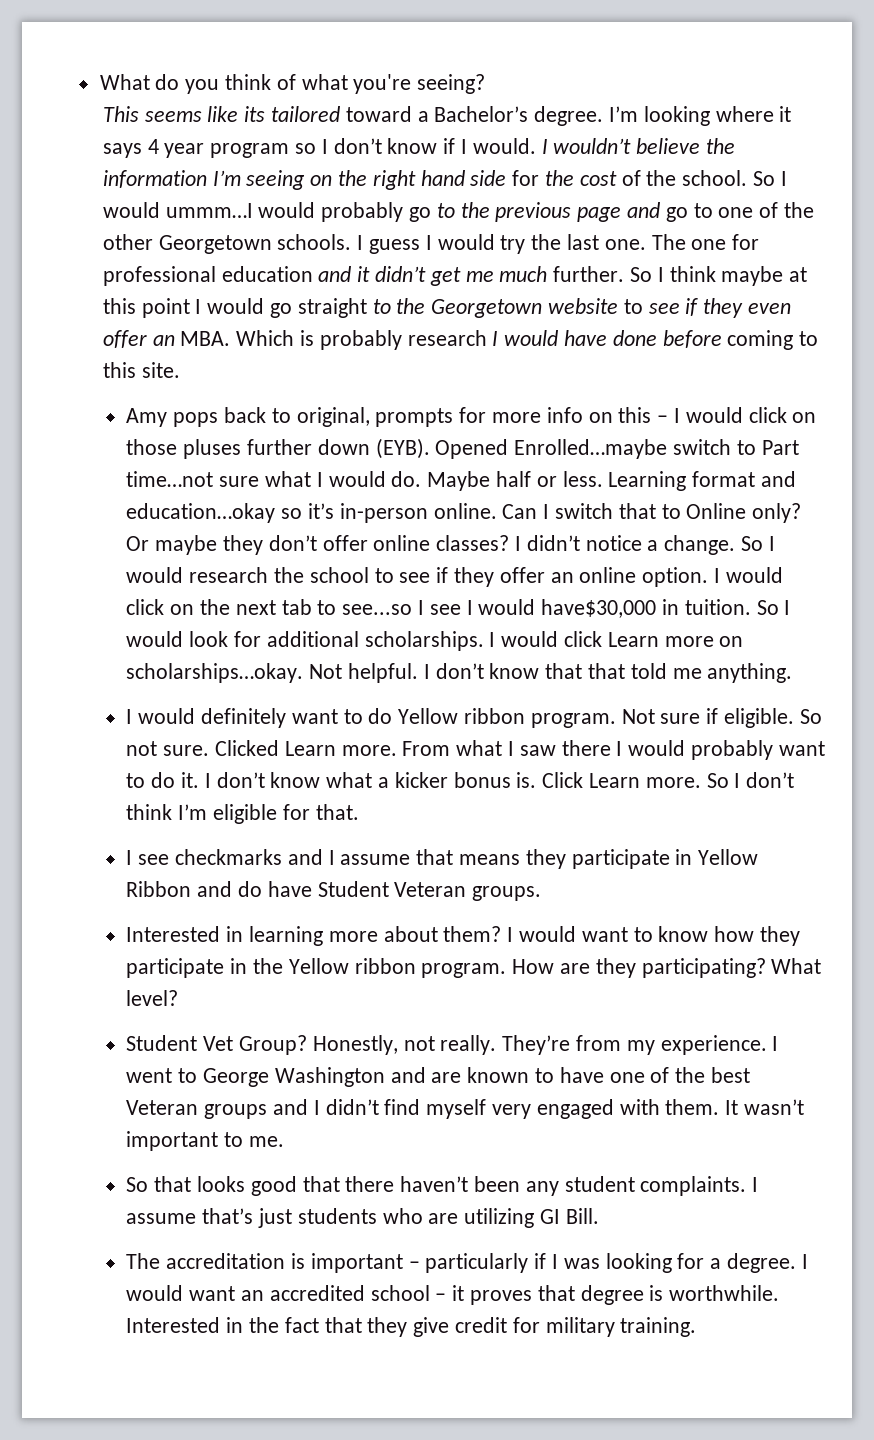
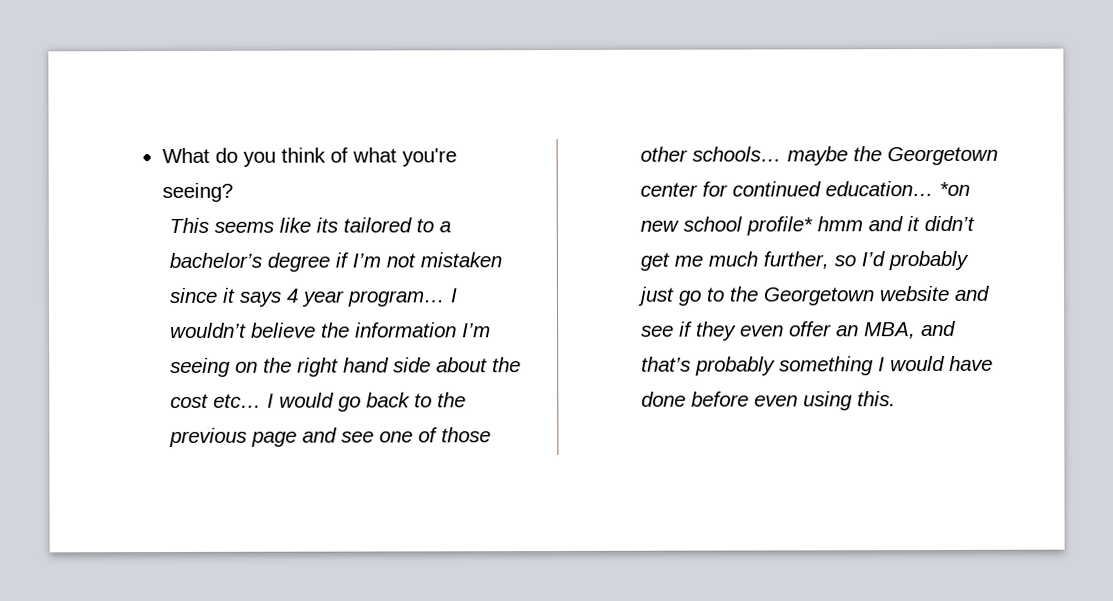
- This seems like its tailored toward a Bachelor’s degree. I’m looking where it says 4 year program so I don’t know if I would.
+ This seems like its tailored to a bachelor’s degree if I’m not mistaken since it says 4 year program…
- I wouldn’t believe the information I’m seeing on the right hand side for the cost of the school. So I would ummm…I would probably go to the previous page and go to one of the other Georgetown schools. I guess I would try the last one. The one for professional education and it didn’t get me much further. So I think maybe at this point I would go straight to the Georgetown website to see if they even offer an MBA. Which is probably research I would have done before coming to this site.
- Amy pops back to original, prompts for more info on this – I would click on those pluses further down (EYB). Opened Enrolled…maybe switch to Part time…not sure what I would do. Maybe half or less. Learning format and education…okay so it’s in-person online. Can I switch that to Online only? Or maybe they don’t offer online classes? I didn’t notice a change. So I would research the school to see if they offer an online option. I would click on the next tab to see...so I see I would have$30,000 in tuition. So I would look for additional scholarships. I would click Learn more on scholarships…okay. Not helpful. I don’t know that that told me anything.
- I would definitely want to do Yellow ribbon program. Not sure if eligible. So not sure. Clicked Learn more. From what I saw there I would probably want to do it. I don’t know what a kicker bonus is. Click Learn more. So I don’t think I’m eligible for that.
- I see checkmarks and I assume that means they participate in Yellow Ribbon and do have Student Veteran groups.
- Interested in learning more about them? I would want to know how they participate in the Yellow ribbon program. How are they participating? What level?
- Student Vet Group? Honestly, not really. They’re from my experience. I went to George Washington and are known to have one of the best Veteran groups and I didn’t find myself very engaged with them. It wasn’t important to me.
- So that looks good that there haven’t been any student complaints. I assume that’s just students who are utilizing GI Bill.
- The accreditation is important – particularly if I was looking for a degree. I would want an accredited school – it proves that degree is worthwhile. Interested in the fact that they give credit for military training.
+ I wouldn’t believe the information I’m seeing on the right hand side about the cost etc… I would go back to the previous page and see one of those other schools… maybe the Georgetown center for continued education… *on new school profile* hmm and it didn’t get me much further, so I’d probably just go to the Georgetown website and see if they even offer an MBA, and that’s probably something I would have done before even using this.

